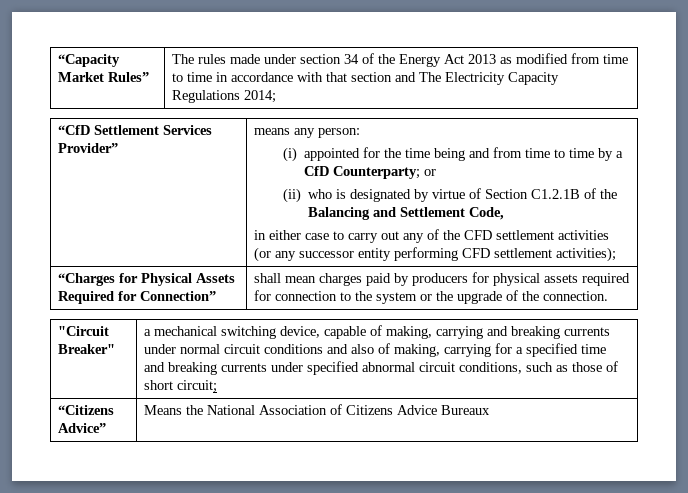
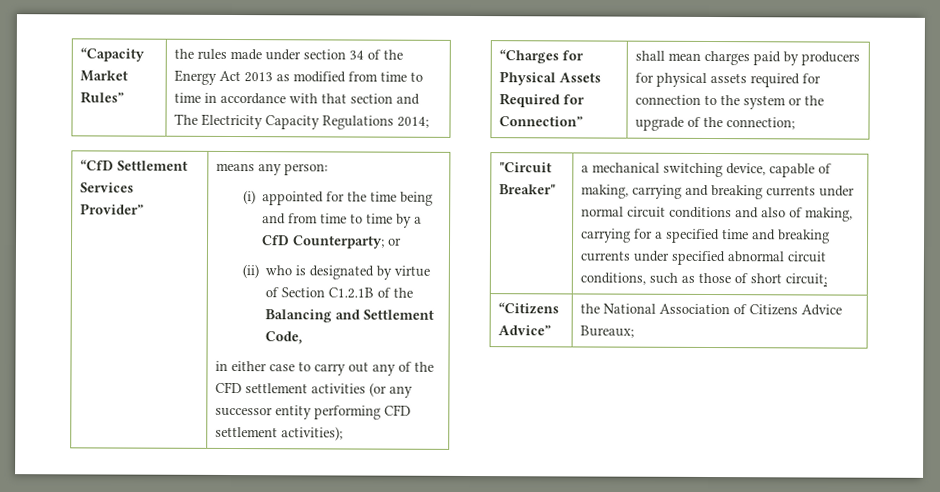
- “Capacity Market Rules” | The rules made under section 34 of the Energy Act 2013 as modified from time to time in accordance with that section and The Electricity Capacity Regulations 2014;
+ “Capacity Market Rules” | the rules made under section 34 of the Energy Act 2013 as modified from time to time in accordance with that section and The Electricity Capacity Regulations 2014;
- “Charges for Physical Assets Required for Connection” | shall mean charges paid by producers for physical assets required for connection to the system or the upgrade of the connection.
+ “Charges for Physical Assets Required for Connection” | shall mean charges paid by producers for physical assets required for connection to the system or the upgrade of the connection;
- “Citizens Advice” | Means the National Association of Citizens Advice Bureaux
+ “Citizens Advice” | the National Association of Citizens Advice Bureaux;

